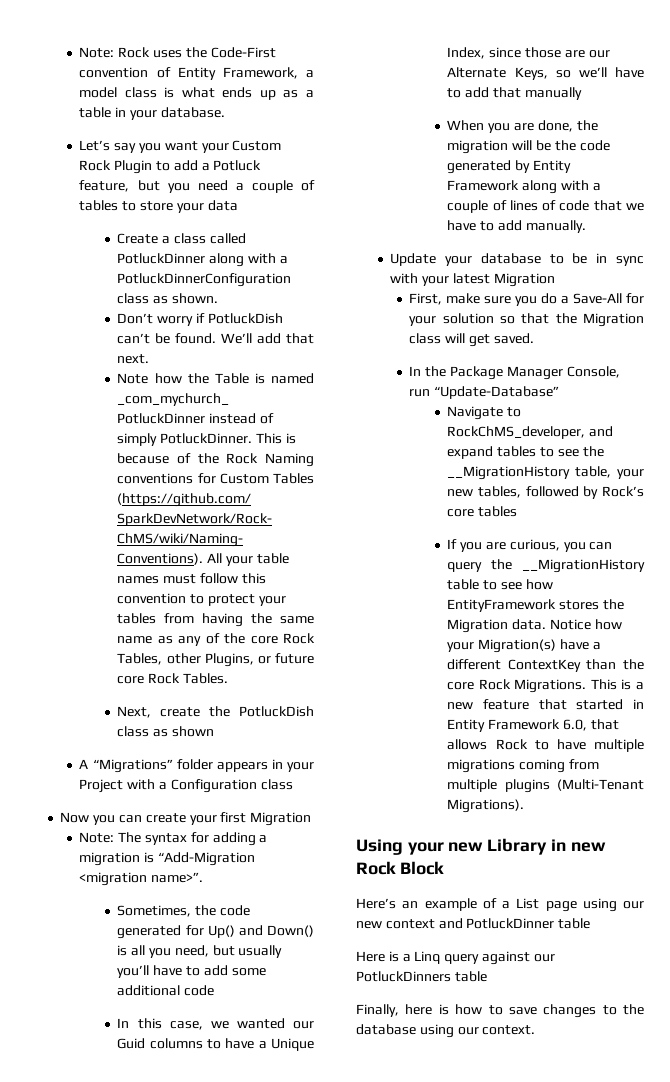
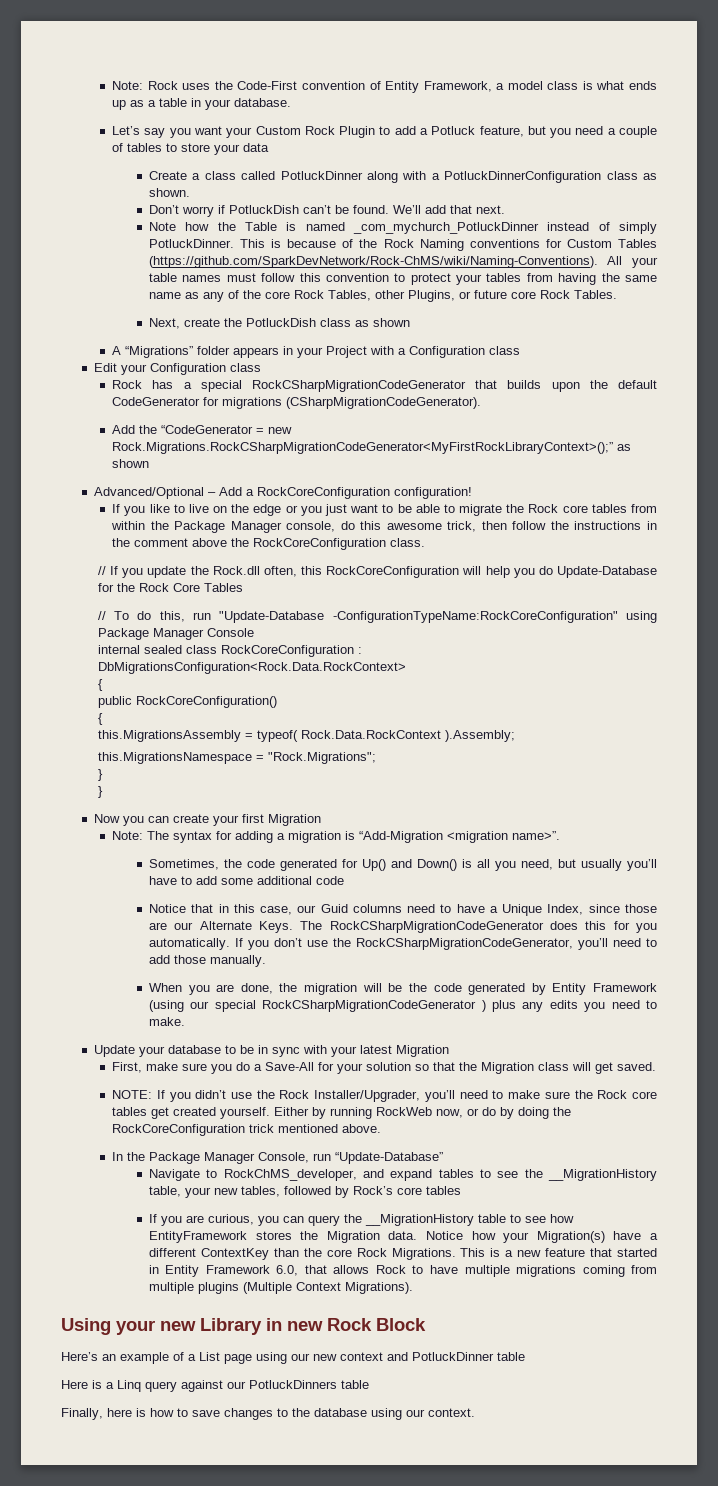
+ Edit your Configuration class
+ Rock has a special RockCSharpMigrationCodeGenerator that builds upon the default CodeGenerator for migrations (CSharpMigrationCodeGenerator).
+ Add the “CodeGenerator = new Rock.Migrations.RockCSharpMigrationCodeGenerator<MyFirstRockLibraryContext>();” as shown
+ Advanced/Optional – Add a RockCoreConfiguration configuration!
+ If you like to live on the edge or you just want to be able to migrate the Rock core tables from within the Package Manager console, do this awesome trick, then follow the instructions in the comment above the RockCoreConfiguration class.
+ // If you update the Rock.dll often, this RockCoreConfiguration will help you do Update-Database for the Rock Core Tables
+ // To do this, run "Update-Database -ConfigurationTypeName:RockCoreConfiguration" using Package Manager Console
+ internal sealed class RockCoreConfiguration : DbMigrationsConfiguration<Rock.Data.RockContext>
+ {
+ public RockCoreConfiguration()
+ {
+ this.MigrationsAssembly = typeof( Rock.Data.RockContext ).Assembly;
+ this.MigrationsNamespace = "Rock.Migrations";
+ }
+ }
- In this case, we wanted our Guid columns to have a Unique Index, since those are our Alternate Keys, so we’ll have to add that manually
+ Notice that in this case, our Guid columns need to have a Unique Index, since those are our Alternate Keys. The RockCSharpMigrationCodeGenerator does this for you automatically. If you don’t use the RockCSharpMigrationCodeGenerator, you’ll need to add those manually.
- When you are done, the migration will be the code generated by Entity Framework along with a couple of lines of code that we have to add manually.
+ When you are done, the migration will be the code generated by Entity Framework (using our special RockCSharpMigrationCodeGenerator ) plus any edits you need to make.
+ NOTE: If you didn’t use the Rock Installer/Upgrader, you’ll need to make sure the Rock core tables get created yourself. Either by running RockWeb now, or do by doing the RockCoreConfiguration trick mentioned above.
- This is a new feature that started in Entity Framework 6.0, that allows Rock to have multiple migrations coming from multiple plugins (Multi-Tenant Migrations).
+ This is a new feature that started in Entity Framework 6.0, that allows Rock to have multiple migrations coming from multiple plugins (Multiple Context Migrations).

